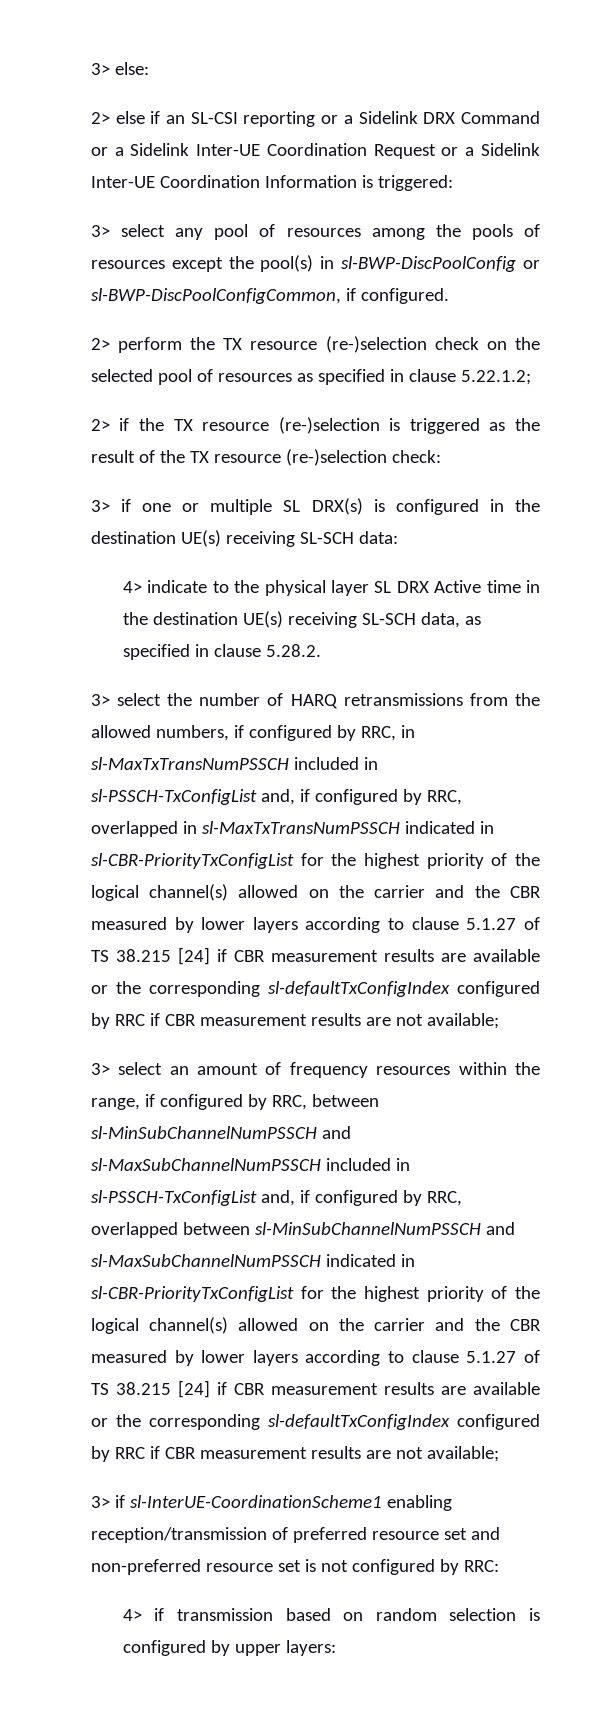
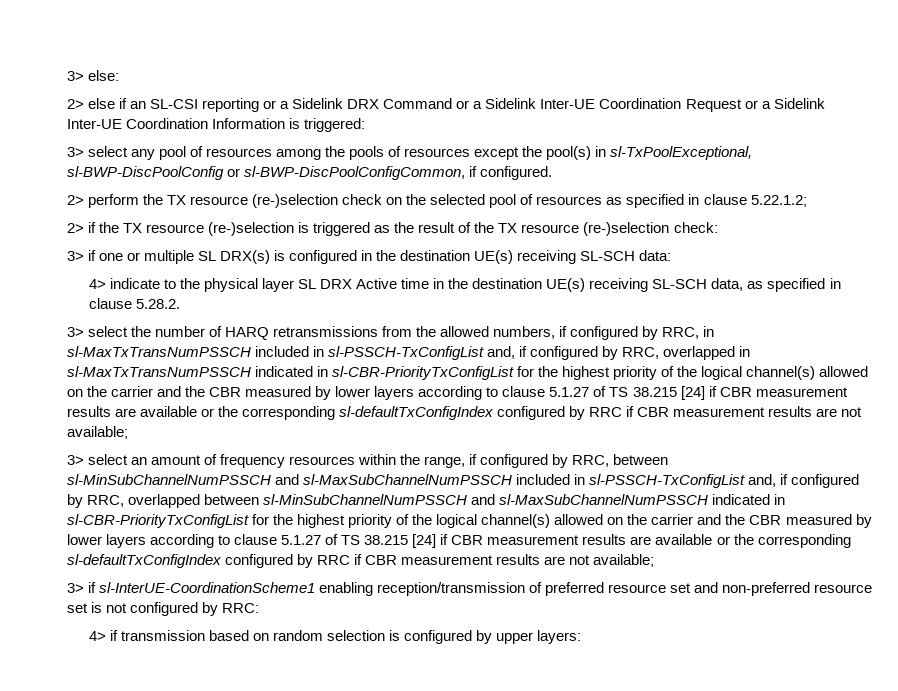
- 3> select any pool of resources among the pools of resources except the pool(s) in sl-BWP-DiscPoolConfig or sl-BWP-DiscPoolConfigCommon, if configured.
+ 3> select any pool of resources among the pools of resources except the pool(s) in sl-TxPoolExceptional, sl-BWP-DiscPoolConfig or sl-BWP-DiscPoolConfigCommon, if configured.

